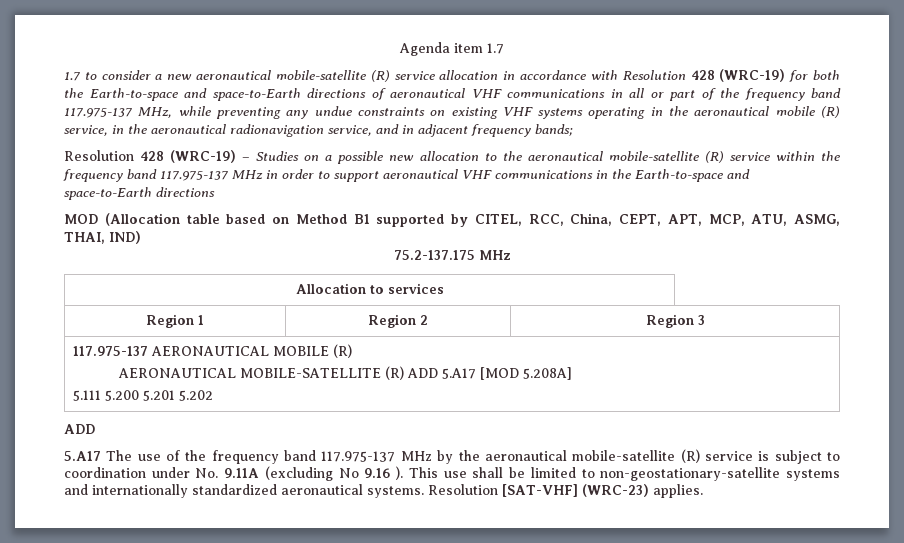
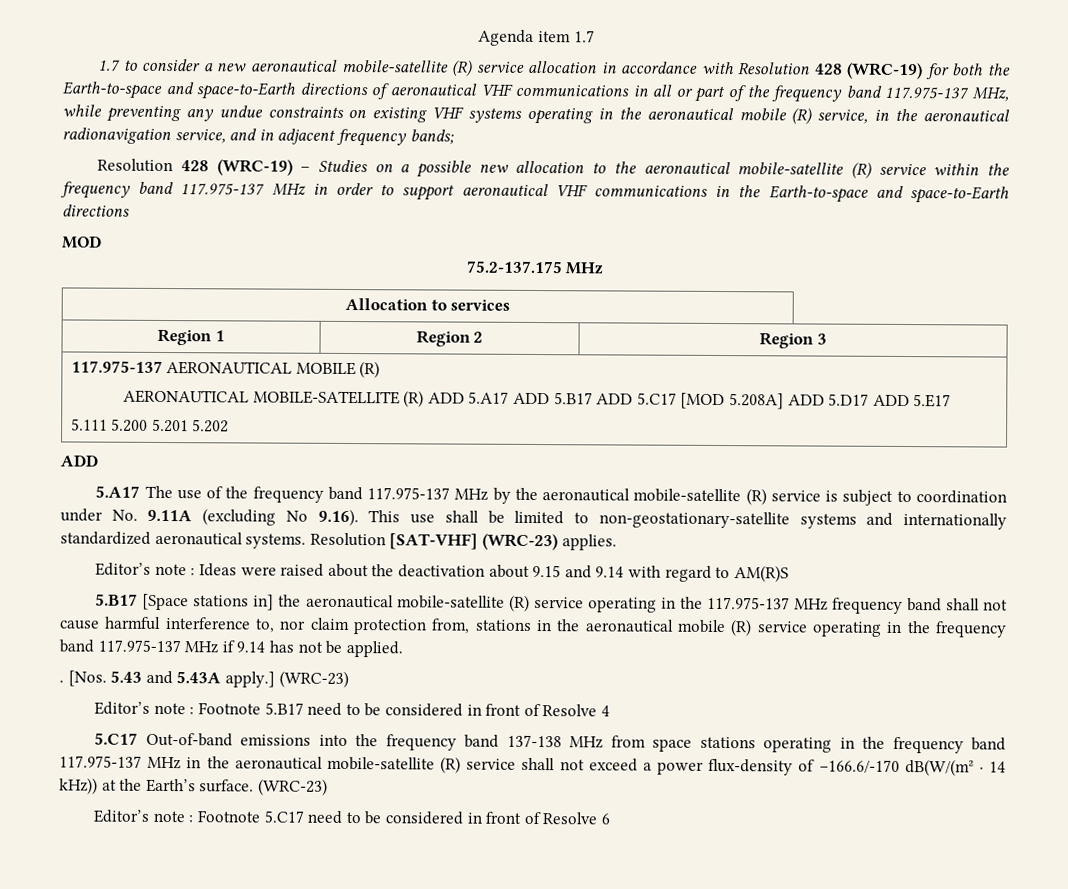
- MOD (Allocation table based on Method B1 supported by CITEL, RCC, China, CEPT, APT, MCP, ATU, ASMG, THAI, IND)
+ MOD
  117.975-137 AERONAUTICAL MOBILE (R)
- AERONAUTICAL MOBILE-SATELLITE (R) ADD 5.A17 [MOD 5.208A]
+ AERONAUTICAL MOBILE-SATELLITE (R) ADD 5.A17 ADD 5.B17 ADD 5.C17 [MOD 5.208A] ADD 5.D17 ADD 5.E17
- 5.A17 The use of the frequency band 117.975-137 MHz by the aeronautical mobile-satellite (R) service is subject to coordination under No. 9.11A (excluding No 9.16 ). This use shall be limited to non-geostationary-satellite systems and internationally standardized aeronautical systems.
+ 5.A17 The use of the frequency band 117.975-137 MHz by the aeronautical mobile-satellite (R) service is subject to coordination under No. 9.11A (excluding No 9.16). This use shall be limited to non-geostationary-satellite systems and internationally standardized aeronautical systems.
+ Editor’s note : Ideas were raised about the deactivation about 9.15 and 9.14 with regard to AM(R)S
+ 5.B17 [Space stations in] the aeronautical mobile-satellite (R) service operating in the 117.975-137 MHz frequency band shall not cause harmful interference to, nor claim protection from, stations in the aeronautical mobile (R) service operating in the frequency band 117.975-137 MHz if 9.14 has not be applied.
+ . [Nos. 5.43 and 5.43A apply.] (WRC-23)
+ Editor’s note : Footnote 5.B17 need to be considered in front of Resolve 4
+ 5.C17 Out-of-band emissions into the frequency band 137-138 MHz from space stations operating in the frequency band 117.975-137 MHz in the aeronautical mobile-satellite (R) service shall not exceed a power flux-density of −166.6/-170 dB(W/(m² · 14 kHz)) at the Earth’s surface. (WRC-23)
+ Editor’s note : Footnote 5.C17 need to be considered in front of Resolve 6

